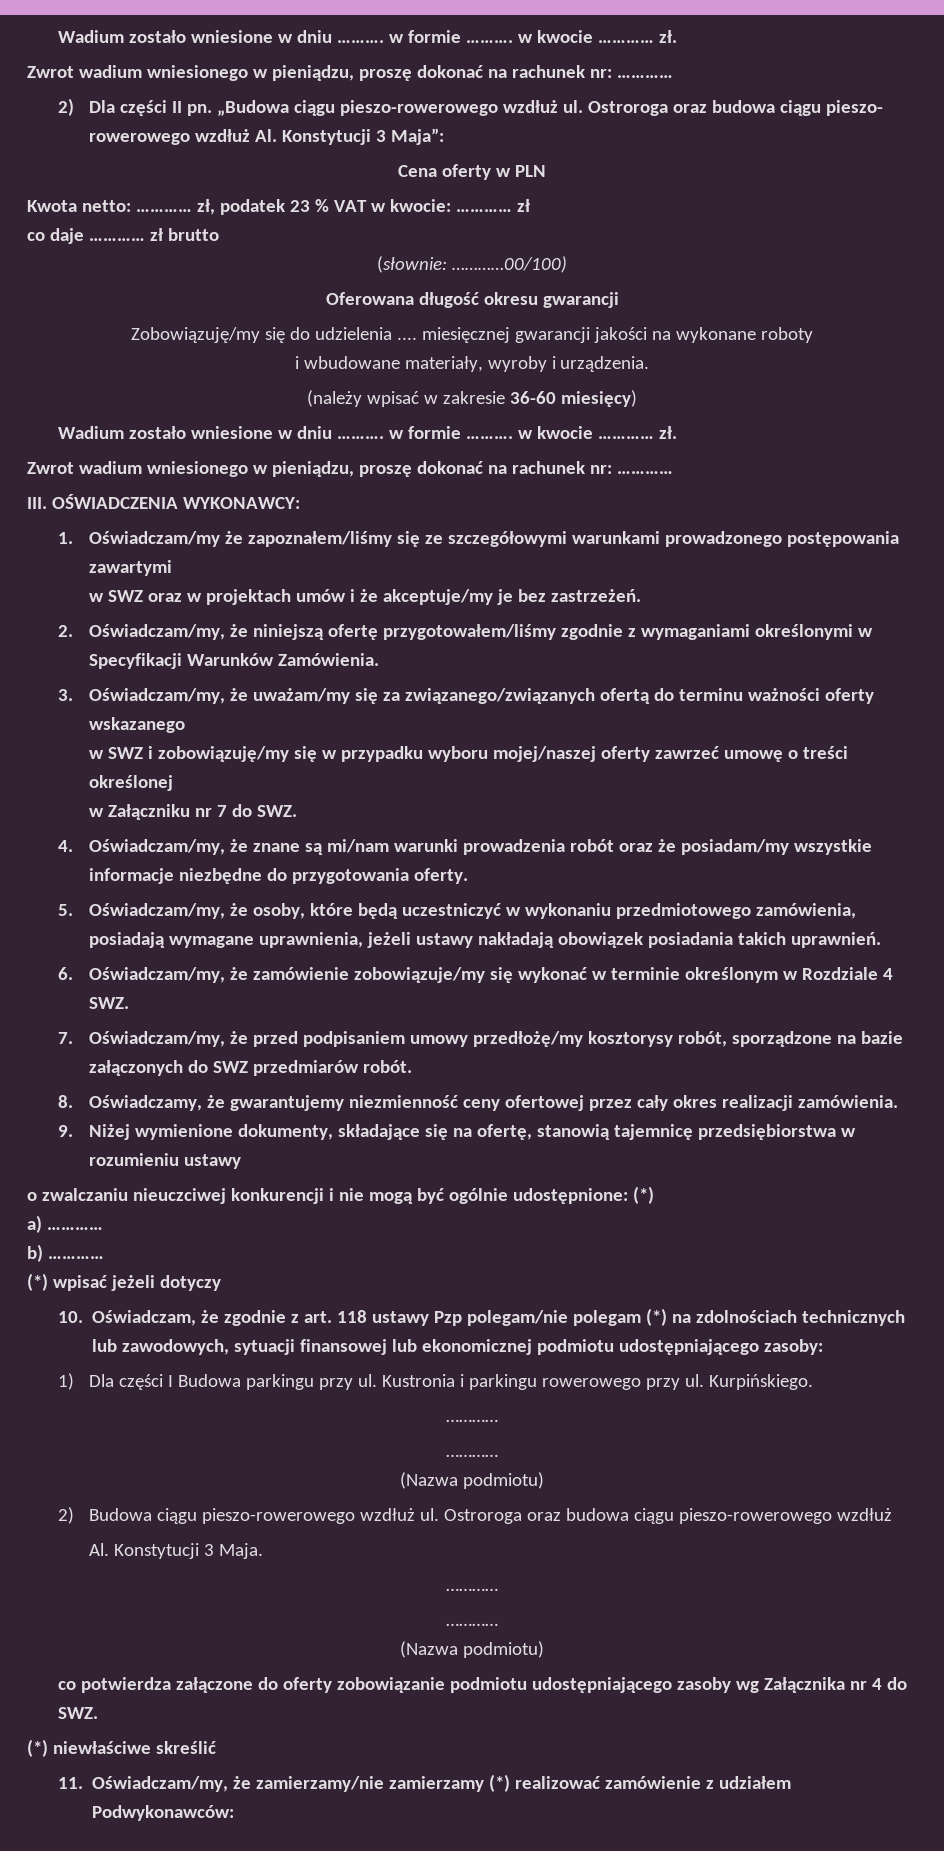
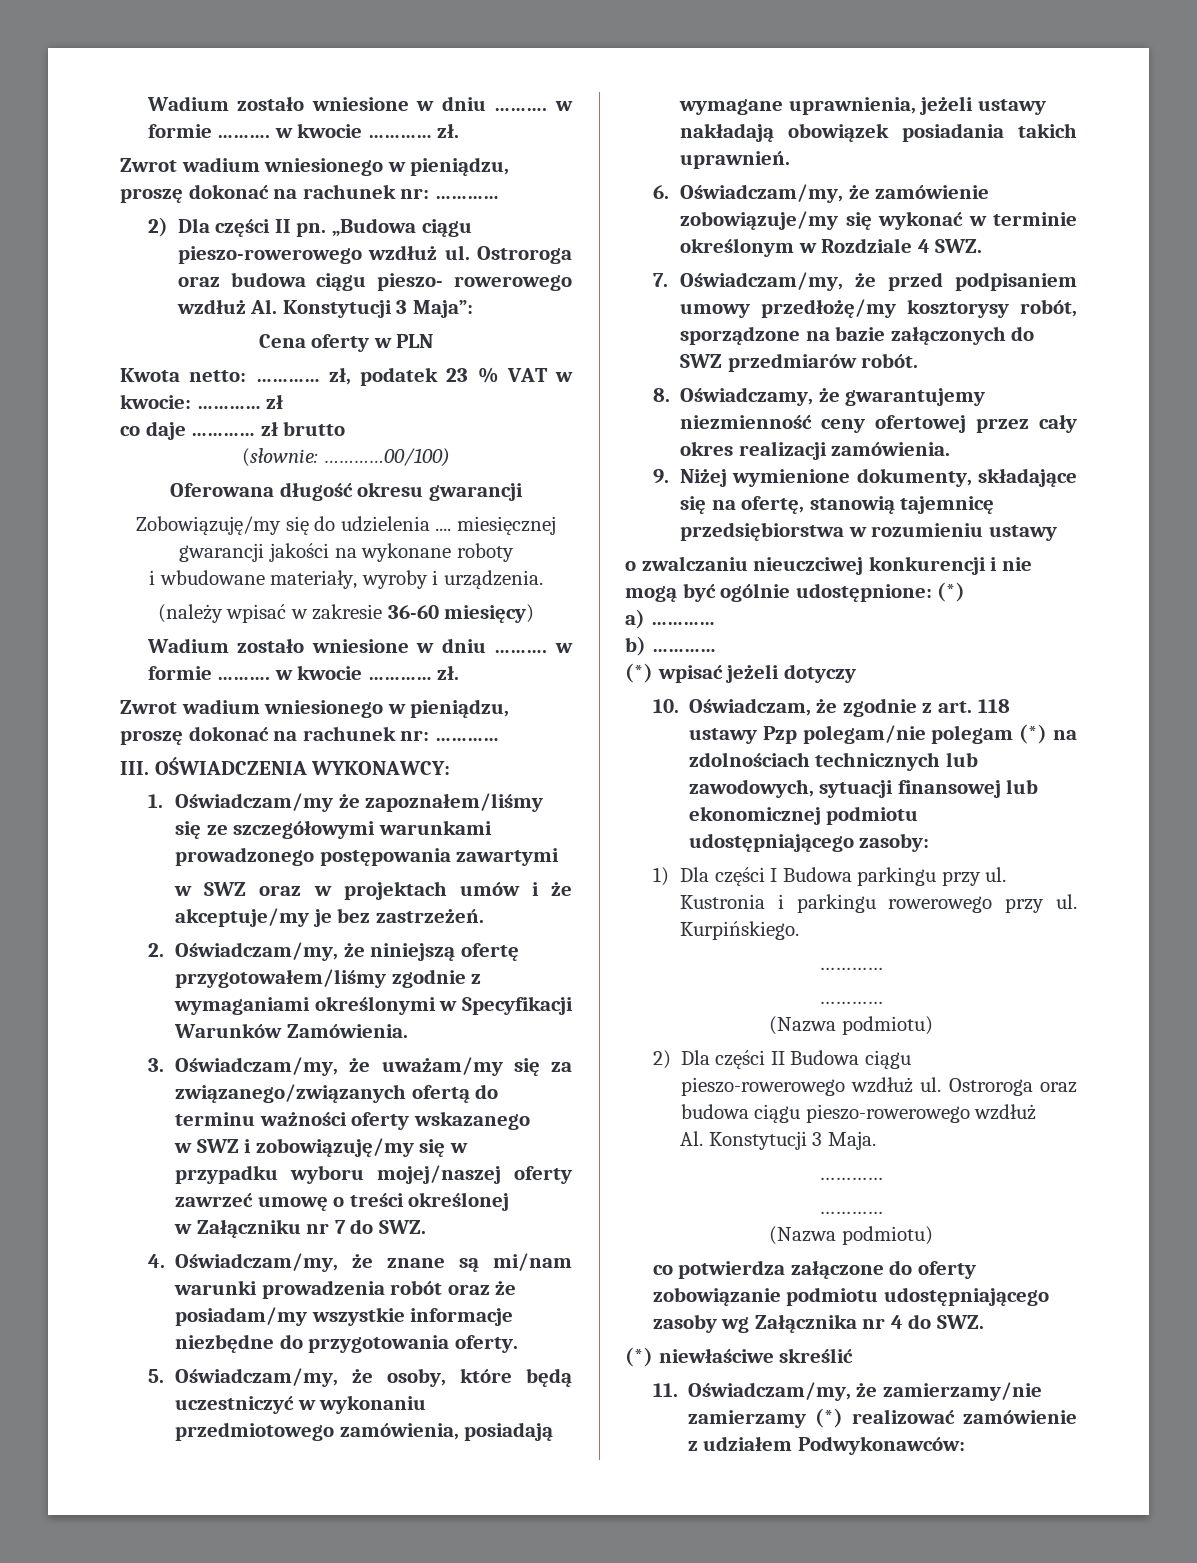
- 2) Budowa ciągu pieszo-rowerowego wzdłuż ul.
+ 2) Dla części II Budowa ciągu pieszo-rowerowego wzdłuż ul.

